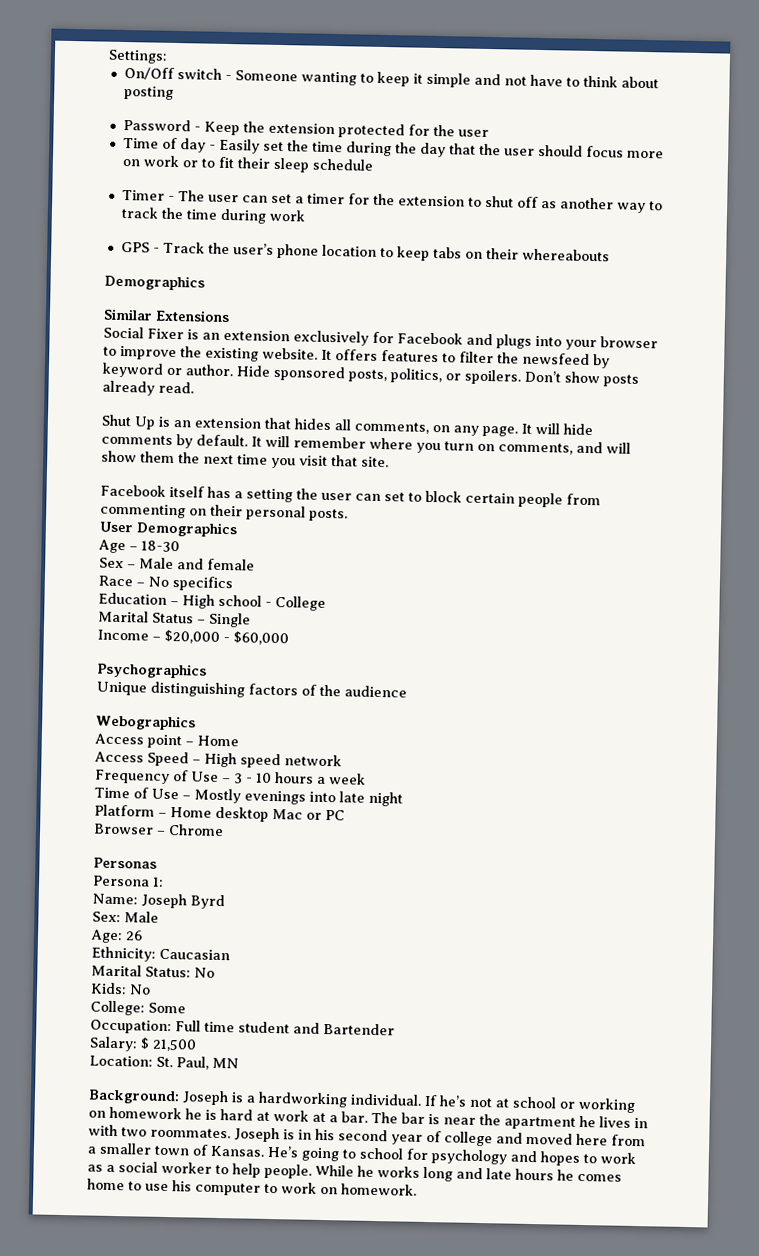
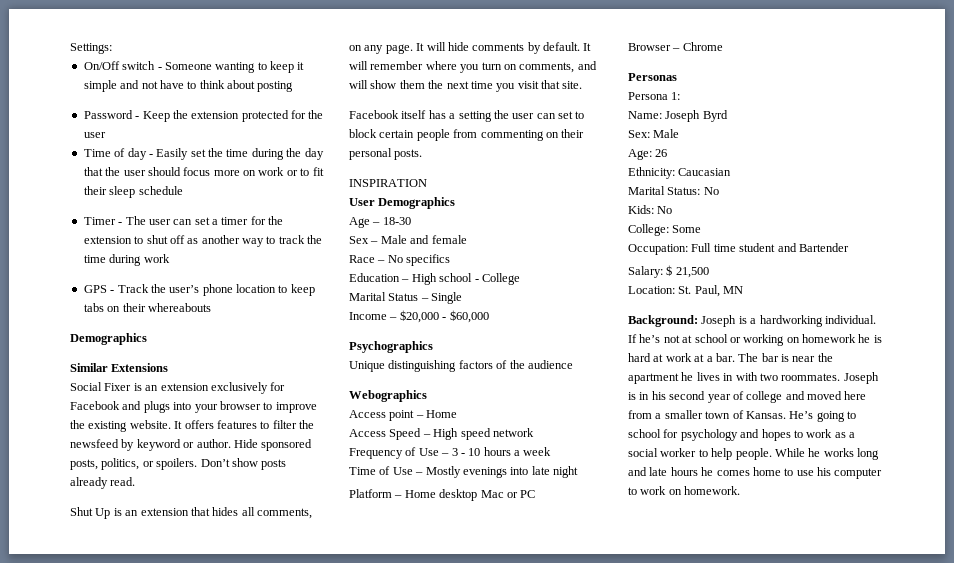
+ INSPIRATION

